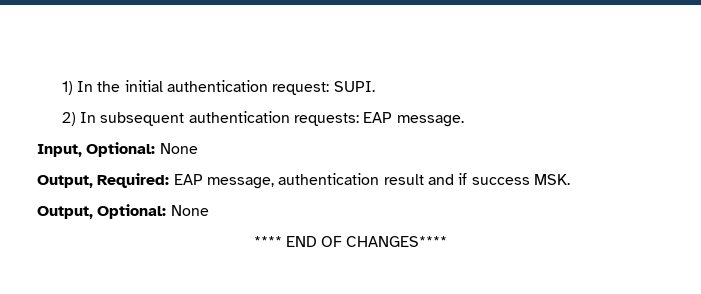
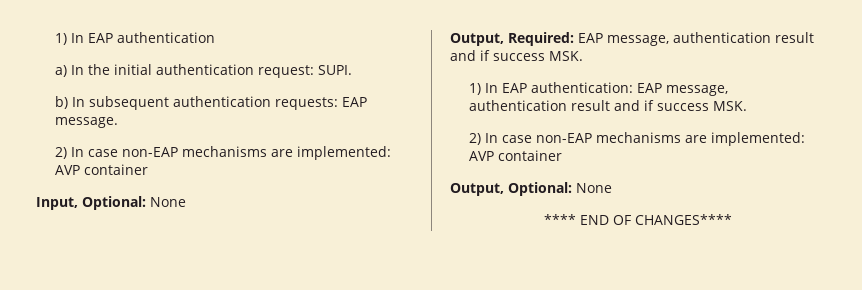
- 1) In the initial authentication request: SUPI.
+ 1) In EAP authentication
+ a) In the initial authentication request: SUPI.
- 2) In subsequent authentication requests: EAP message.
+ b) In subsequent authentication requests: EAP message.
+ 2) In case non-EAP mechanisms are implemented: AVP container
+ 1) In EAP authentication: EAP message, authentication result and if success MSK.
+ 2) In case non-EAP mechanisms are implemented: AVP container

